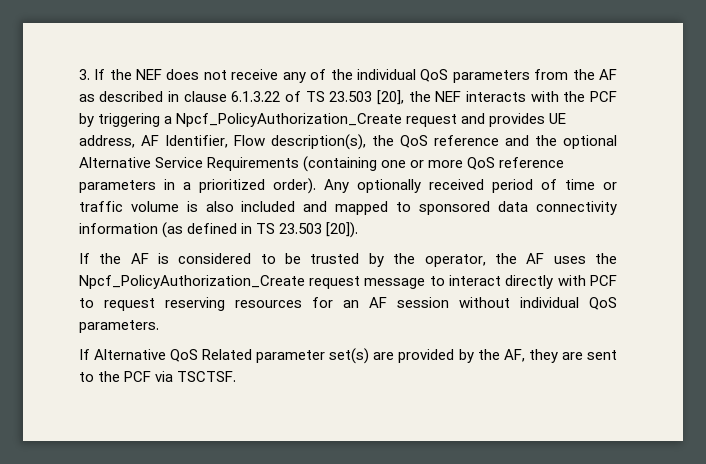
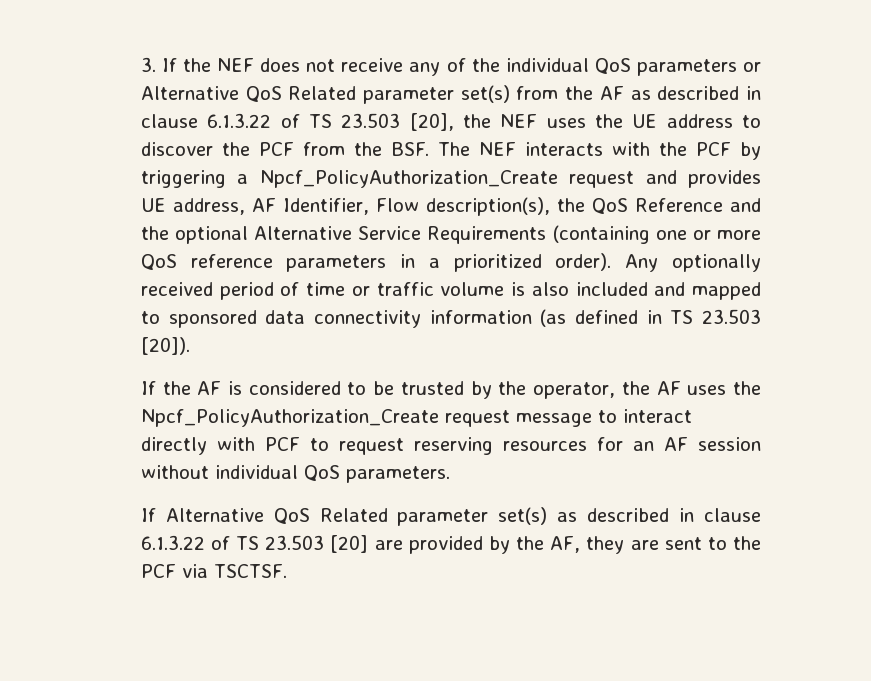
- 3. If the NEF does not receive any of the individual QoS parameters from the AF as described in clause 6.1.3.22 of TS 23.503 [20], the NEF interacts with the PCF by triggering a Npcf_PolicyAuthorization_Create request and provides UE address, AF Identifier, Flow description(s), the QoS reference and the optional Alternative Service Requirements (containing one or more QoS reference parameters in a prioritized order).
+ 3. If the NEF does not receive any of the individual QoS parameters or Alternative QoS Related parameter set(s) from the AF as described in clause 6.1.3.22 of TS 23.503 [20], the NEF uses the UE address to discover the PCF from the BSF. The NEF interacts with the PCF by triggering a Npcf_PolicyAuthorization_Create request and provides UE address, AF Identifier, Flow description(s), the QoS Reference and the optional Alternative Service Requirements (containing one or more QoS reference parameters in a prioritized order).
- If Alternative QoS Related parameter set(s) are provided by the AF, they are sent to the PCF via TSCTSF.
+ If Alternative QoS Related parameter set(s) as described in clause 6.1.3.22 of TS 23.503 [20] are provided by the AF, they are sent to the PCF via TSCTSF.

